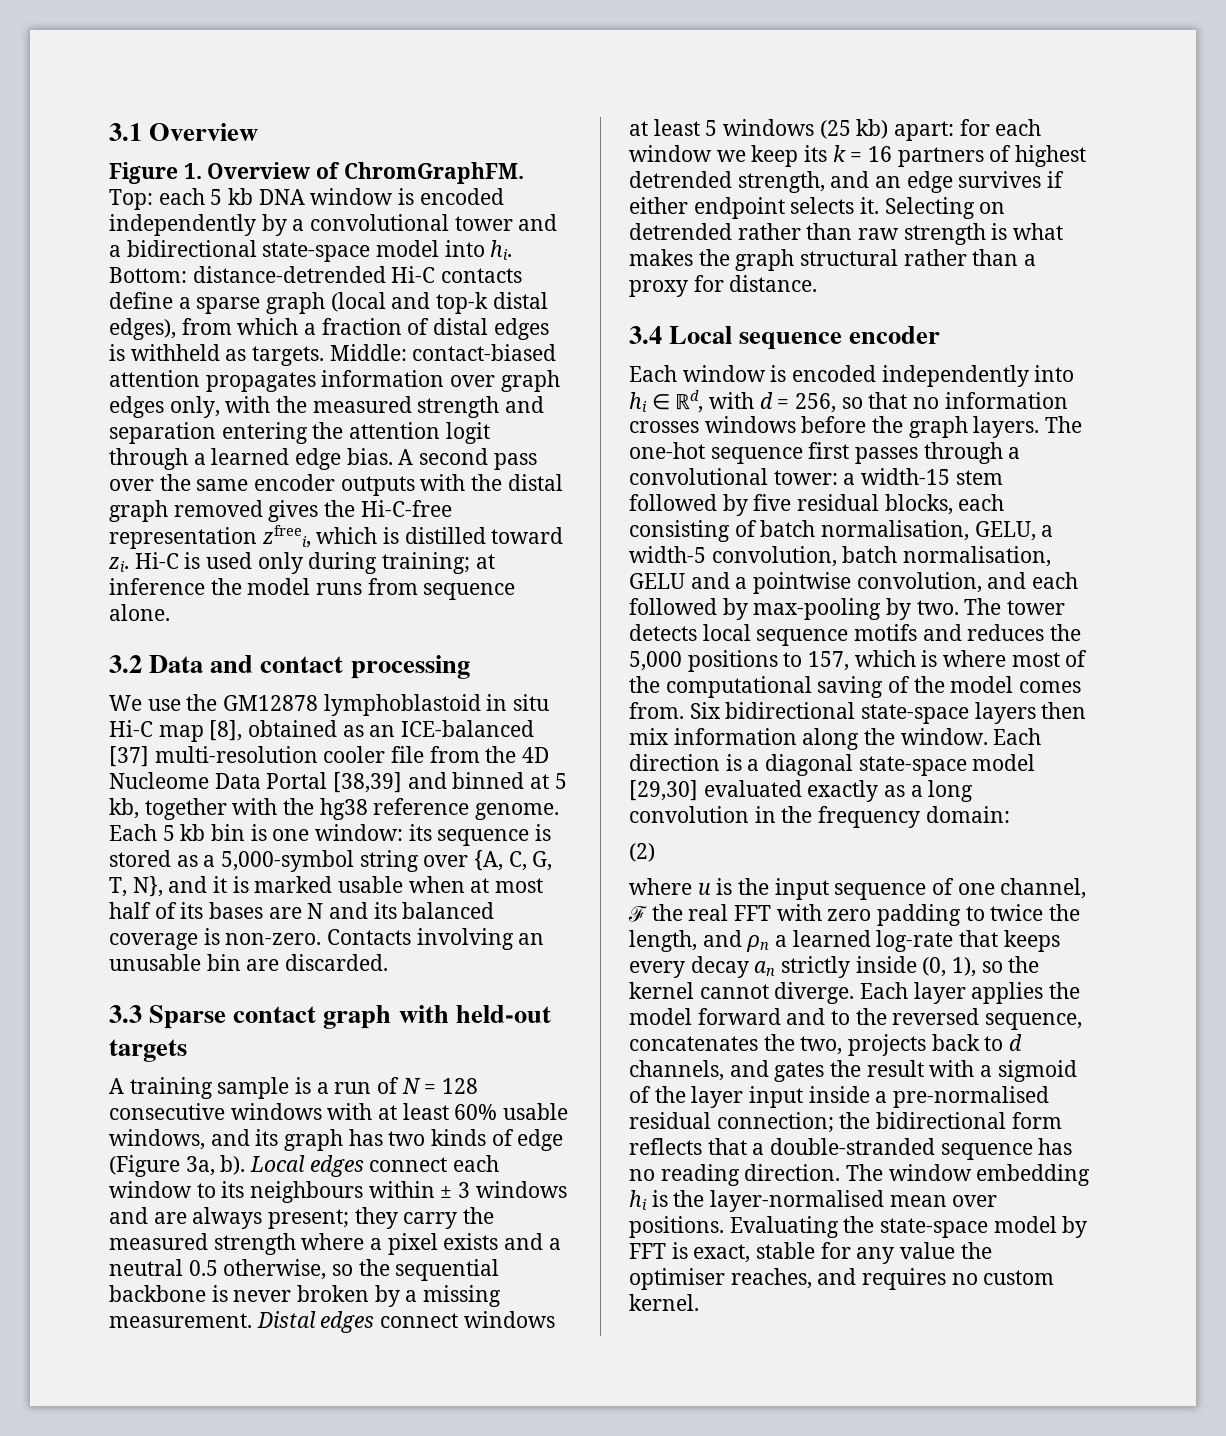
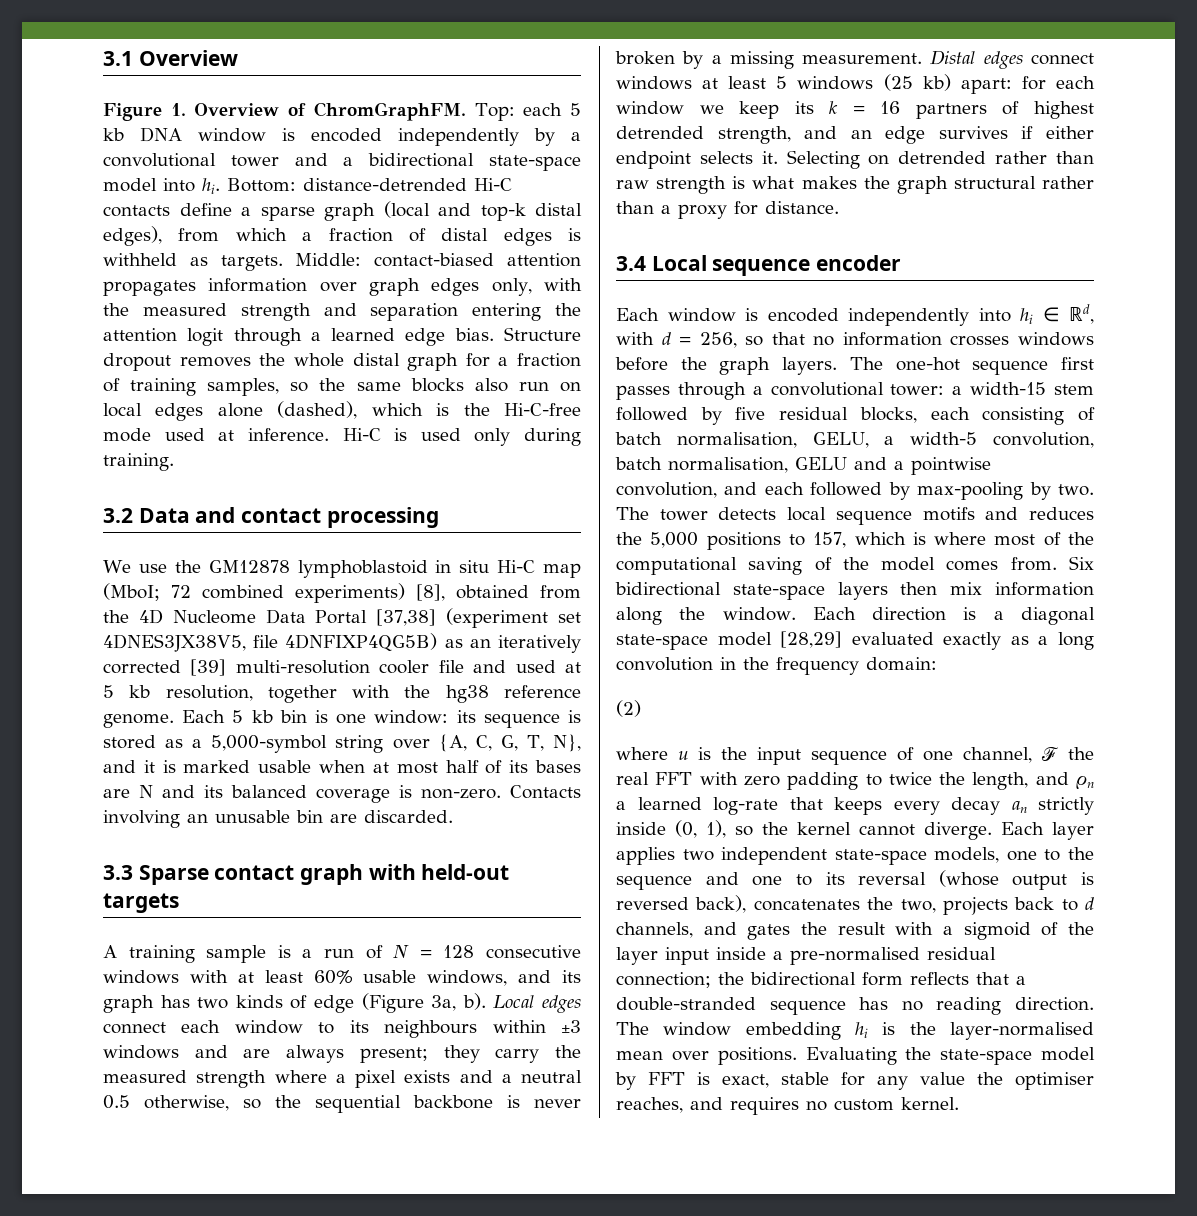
- A second pass over the same encoder outputs with the distal graph removed gives the Hi-C-free representation zfreei, which is distilled toward zi.
+ Structure dropout removes the whole distal graph for a fraction of training samples, so the same blocks also run on local edges alone (dashed), which is the Hi-C-free mode used at inference.
- Hi-C is used only during training; at inference the model runs from sequence alone.
+ Hi-C is used only during training.
- We use the GM12878 lymphoblastoid in situ Hi-C map [8], obtained as an ICE-balanced [37] multi-resolution cooler file from the 4D Nucleome Data Portal [38,39] and binned at 5 kb, together with the hg38 reference genome.
+ We use the GM12878 lymphoblastoid in situ Hi-C map (MboI; 72 combined experiments) [8], obtained from the 4D Nucleome Data Portal [37,38] (experiment set 4DNES3JX38V5, file 4DNFIXP4QG5B) as an iteratively corrected [39] multi-resolution cooler file and used at 5 kb resolution, together with the hg38 reference genome.
- Local edges connect each window to its neighbours within ± 3 windows and are always present; they carry the measured strength where a pixel exists and a neutral 0.5 otherwise, so the sequential backbone is never broken by a missing measurement.
+ Local edges connect each window to its neighbours within ±3 windows and are always present; they carry the measured strength where a pixel exists and a neutral 0.5 otherwise, so the sequential backbone is never broken by a missing measurement.
- Each direction is a diagonal state-space model [29,30] evaluated exactly as a long convolution in the frequency domain:
+ Each direction is a diagonal state-space model [28,29] evaluated exactly as a long convolution in the frequency domain:
- Each layer applies the model forward and to the reversed sequence, concatenates the two, projects back to d channels, and gates the result with a sigmoid of the layer input inside a pre-normalised residual connection; the bidirectional form reflects that a double-stranded sequence has no reading direction.
+ Each layer applies two independent state-space models, one to the sequence and one to its reversal (whose output is reversed back), concatenates the two, projects back to d channels, and gates the result with a sigmoid of the layer input inside a pre-normalised residual connection; the bidirectional form reflects that a double-stranded sequence has no reading direction.

